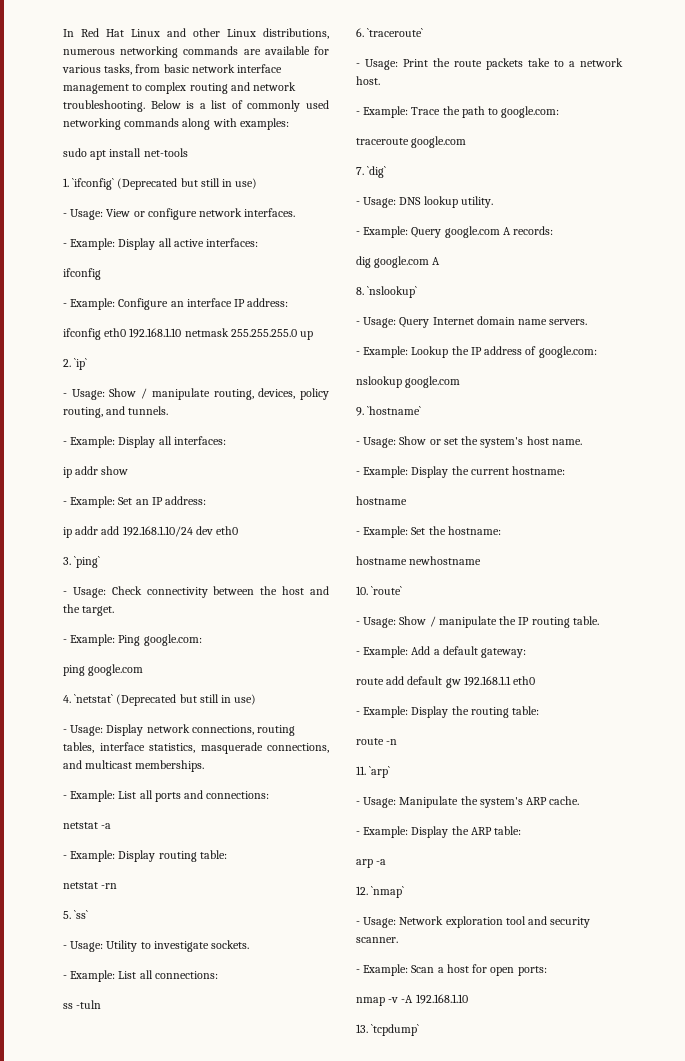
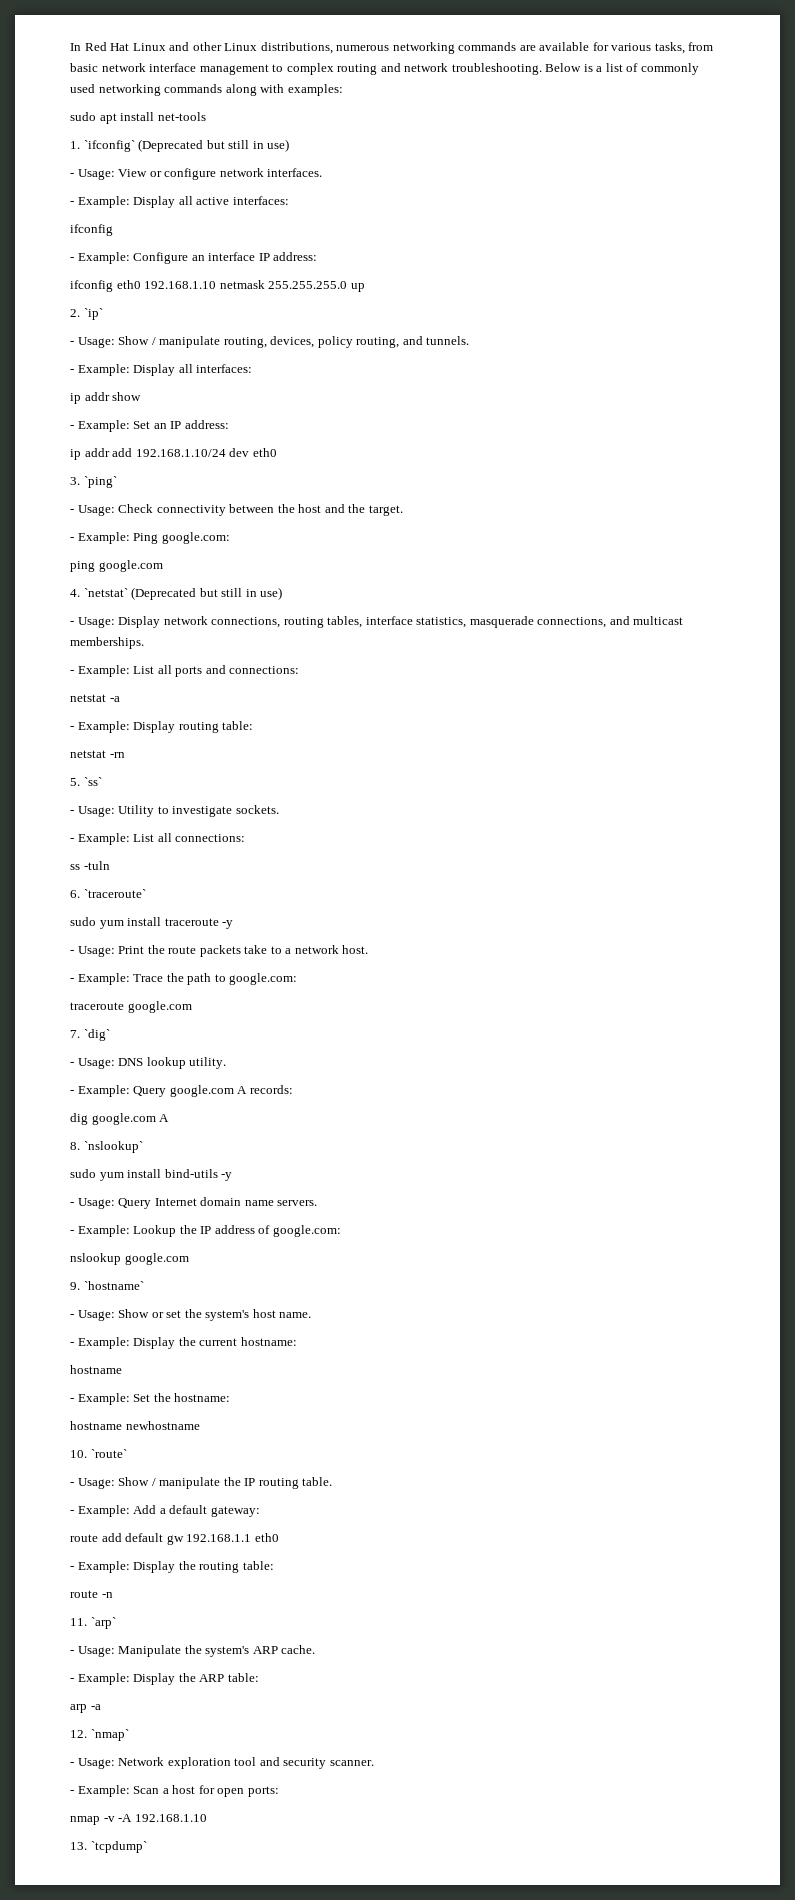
+ sudo yum install traceroute -y
+ sudo yum install bind-utils -y

